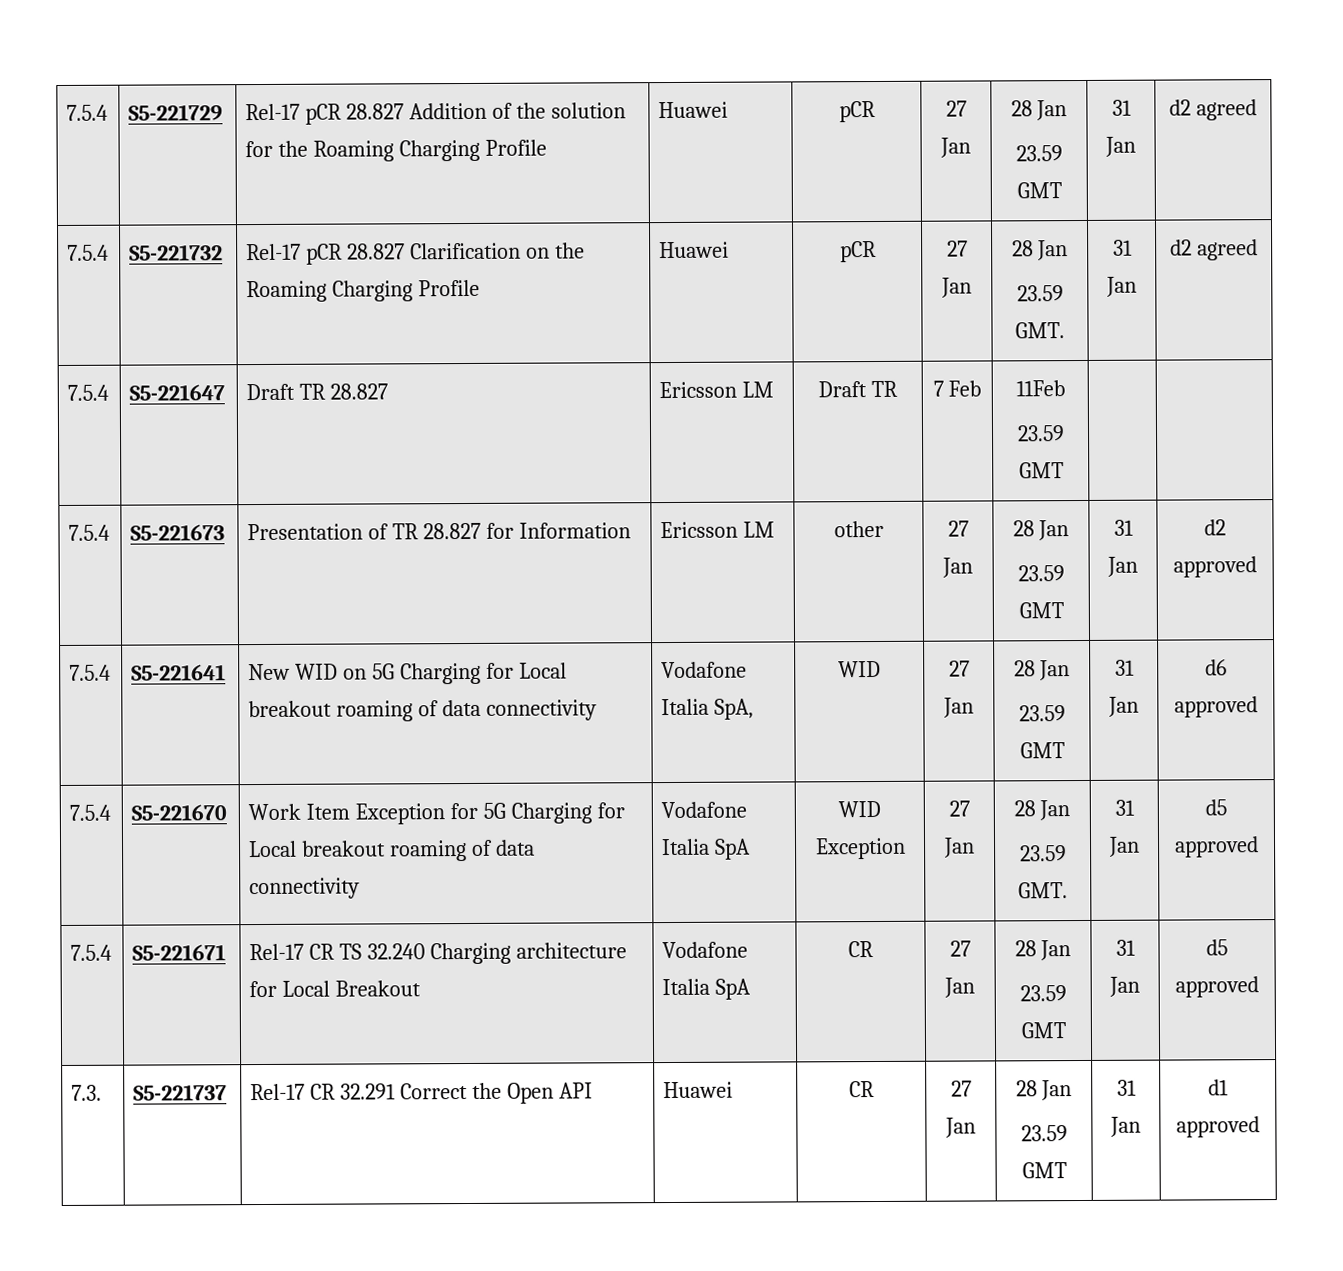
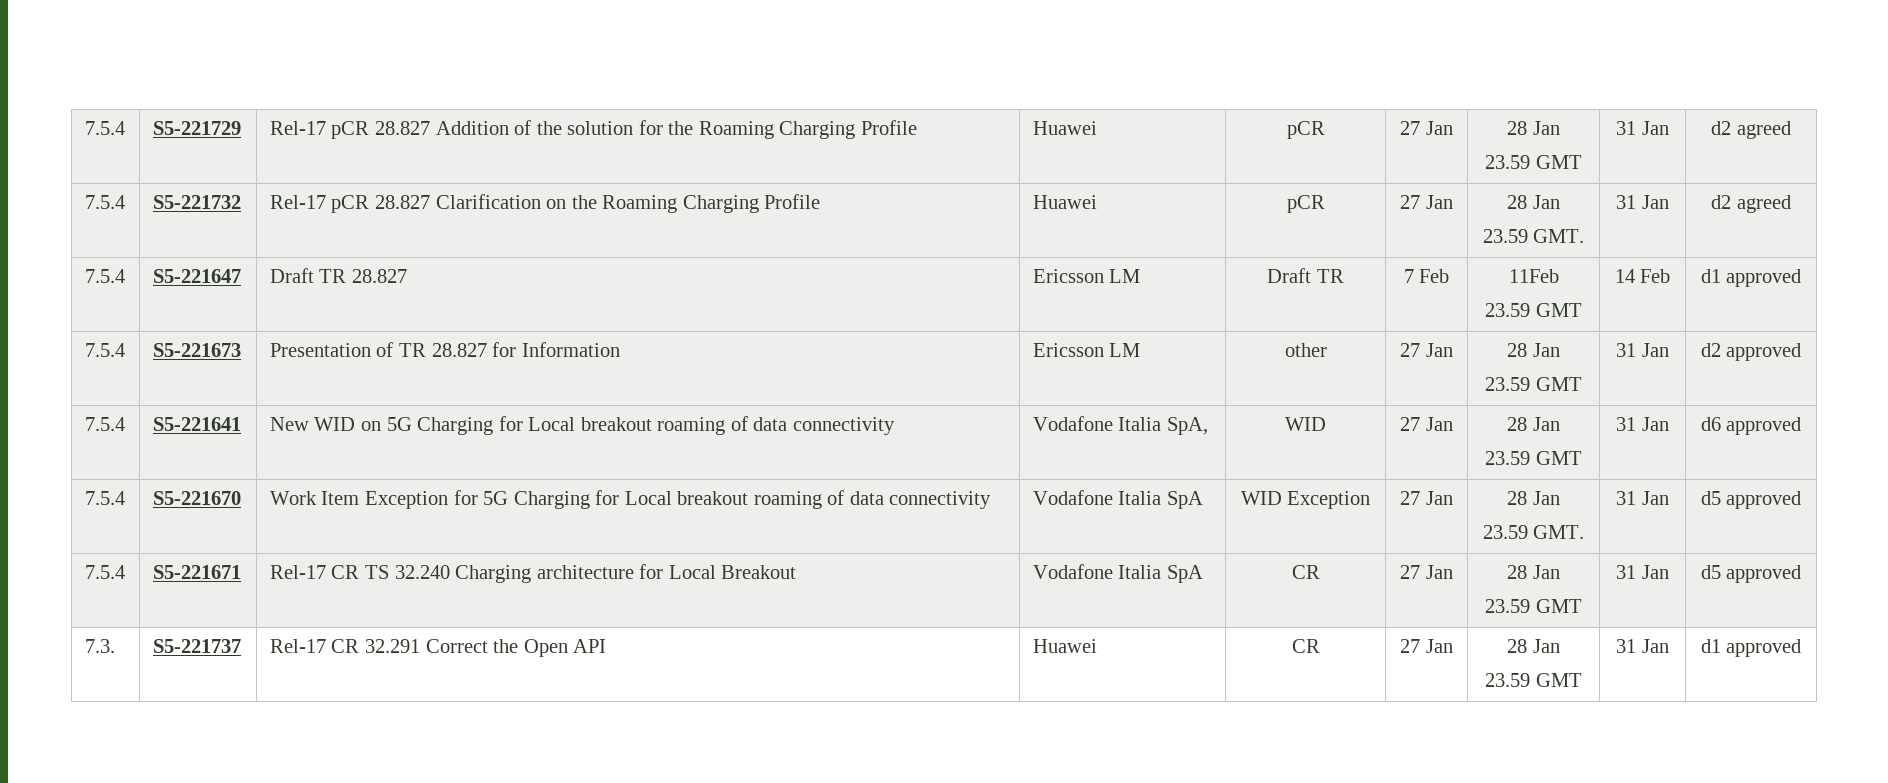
  7.5.4 | S5-221647 | Draft TR 28.827 | Ericsson LM | Draft TR | 7 Feb | 11Feb
- 23.59 GMT | |
+ 23.59 GMT | 14 Feb | d1 approved

